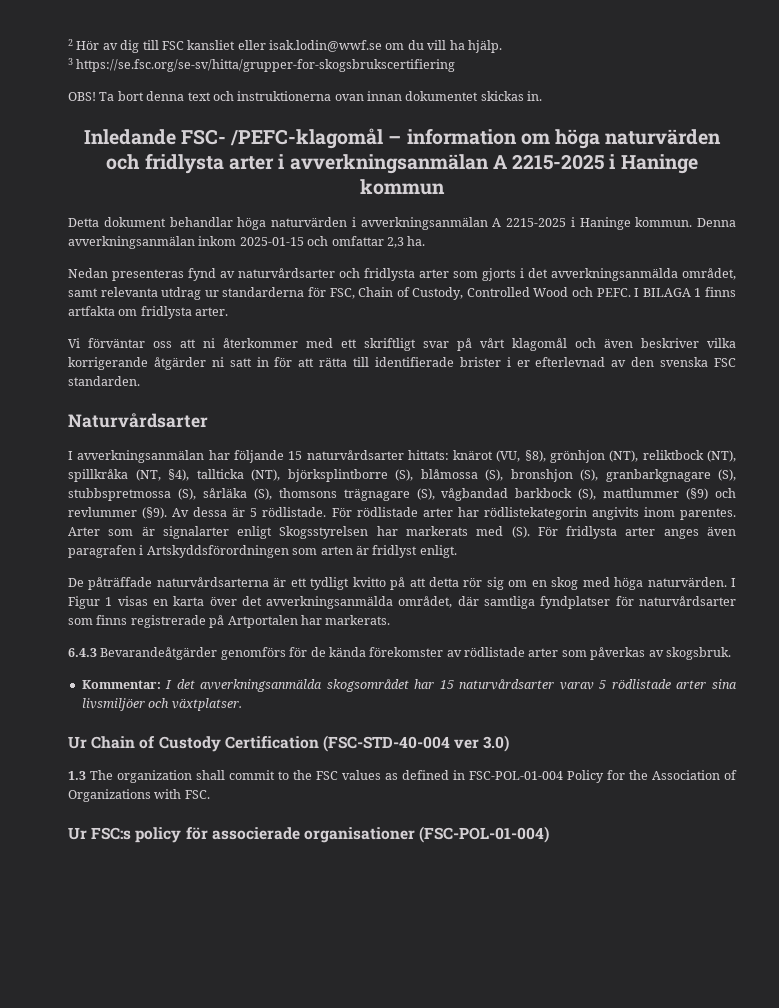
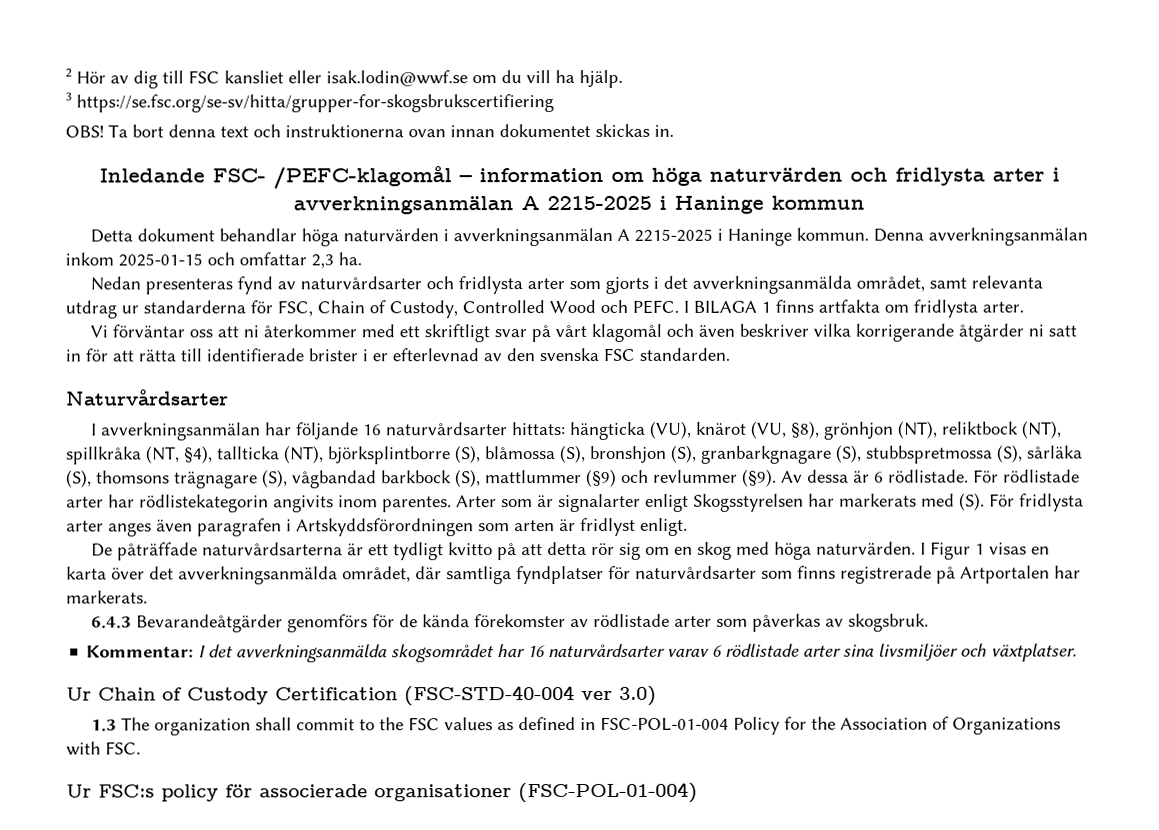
- I avverkningsanmälan har följande 15 naturvårdsarter hittats: knärot (VU, §8), grönhjon (NT), reliktbock (NT), spillkråka (NT, §4), tallticka (NT), björksplintborre (S), blåmossa (S), bronshjon (S), granbarkgnagare (S), stubbspretmossa (S), sårläka (S), thomsons trägnagare (S), vågbandad barkbock (S), mattlummer (§9) och revlummer (§9).
+ I avverkningsanmälan har följande 16 naturvårdsarter hittats: hängticka (VU), knärot (VU, §8), grönhjon (NT), reliktbock (NT), spillkråka (NT, §4), tallticka (NT), björksplintborre (S), blåmossa (S), bronshjon (S), granbarkgnagare (S), stubbspretmossa (S), sårläka (S), thomsons trägnagare (S), vågbandad barkbock (S), mattlummer (§9) och revlummer (§9).
- Av dessa är 5 rödlistade.
+ Av dessa är 6 rödlistade.
- Kommentar: I det avverkningsanmälda skogsområdet har 15 naturvårdsarter varav 5 rödlistade arter sina livsmiljöer och växtplatser.
+ Kommentar: I det avverkningsanmälda skogsområdet har 16 naturvårdsarter varav 6 rödlistade arter sina livsmiljöer och växtplatser.

